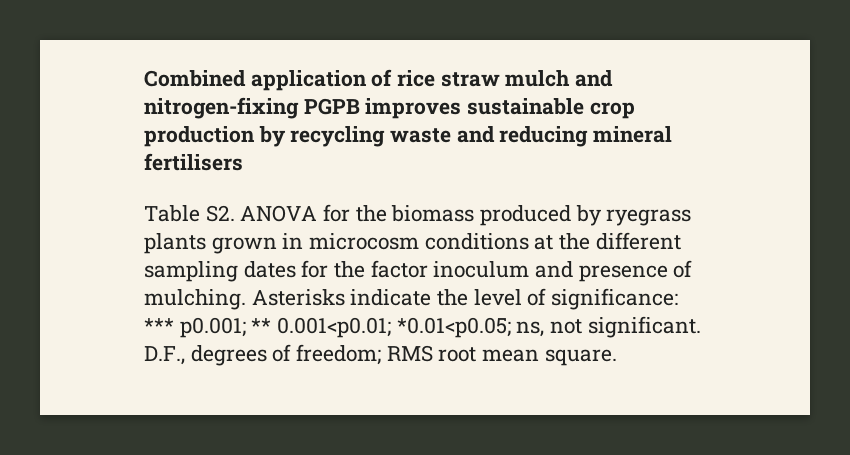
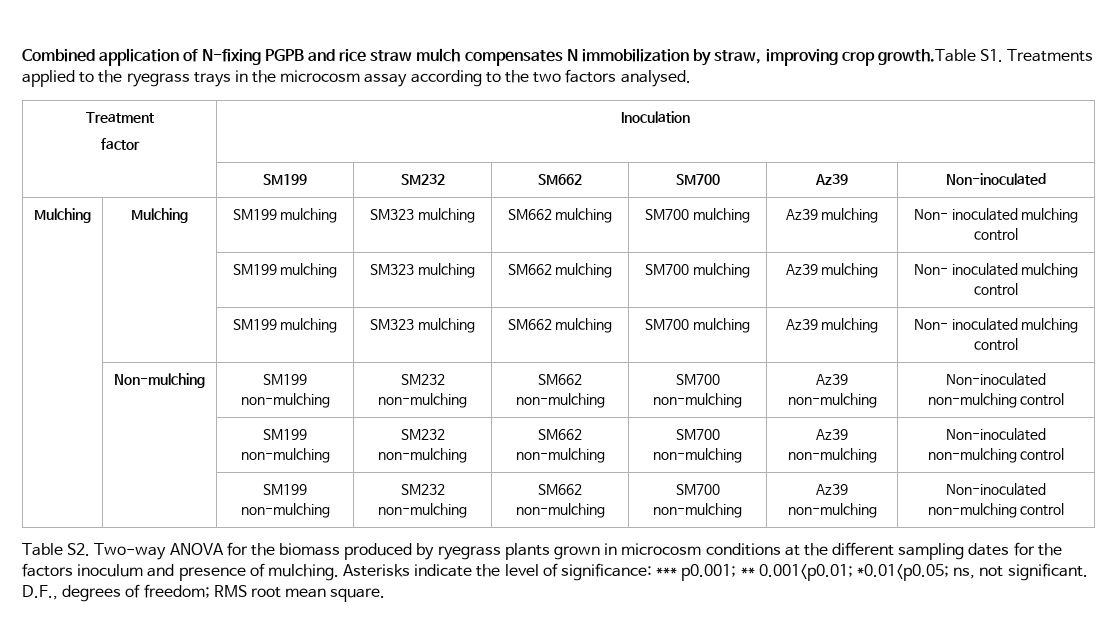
- Combined application of rice straw mulch and nitrogen-fixing PGPB improves sustainable crop production by recycling waste and reducing mineral fertilisers
+ Combined application of N-fixing PGPB and rice straw mulch compensates N immobilization by straw, improving crop growth.Table S1. Treatments applied to the ryegrass trays in the microcosm assay according to the two factors analysed.
+ Treatment
+ factor | Inoculation
+ | SM199 | SM232 | SM662 | SM700 | Az39 | Non-inoculated
+ Mulching | Mulching | SM199 mulching | SM323 mulching | SM662 mulching | SM700 mulching | Az39 mulching | Non- inoculated mulching control
+ | | SM199 mulching | SM323 mulching | SM662 mulching | SM700 mulching | Az39 mulching | Non- inoculated mulching control
+ | | SM199 mulching | SM323 mulching | SM662 mulching | SM700 mulching | Az39 mulching | Non- inoculated mulching control
+ | Non-mulching | SM199 non-mulching | SM232 non-mulching | SM662 non-mulching | SM700 non-mulching | Az39 non-mulching | Non-inoculated non-mulching control
+ | | SM199 non-mulching | SM232 non-mulching | SM662 non-mulching | SM700 non-mulching | Az39 non-mulching | Non-inoculated non-mulching control
+ | | SM199 non-mulching | SM232 non-mulching | SM662 non-mulching | SM700 non-mulching | Az39 non-mulching | Non-inoculated non-mulching control
- Table S2. ANOVA for the biomass produced by ryegrass plants grown in microcosm conditions at the different sampling dates for the factor inoculum and presence of mulching.
+ Table S2. Two-way ANOVA for the biomass produced by ryegrass plants grown in microcosm conditions at the different sampling dates for the factors inoculum and presence of mulching.

